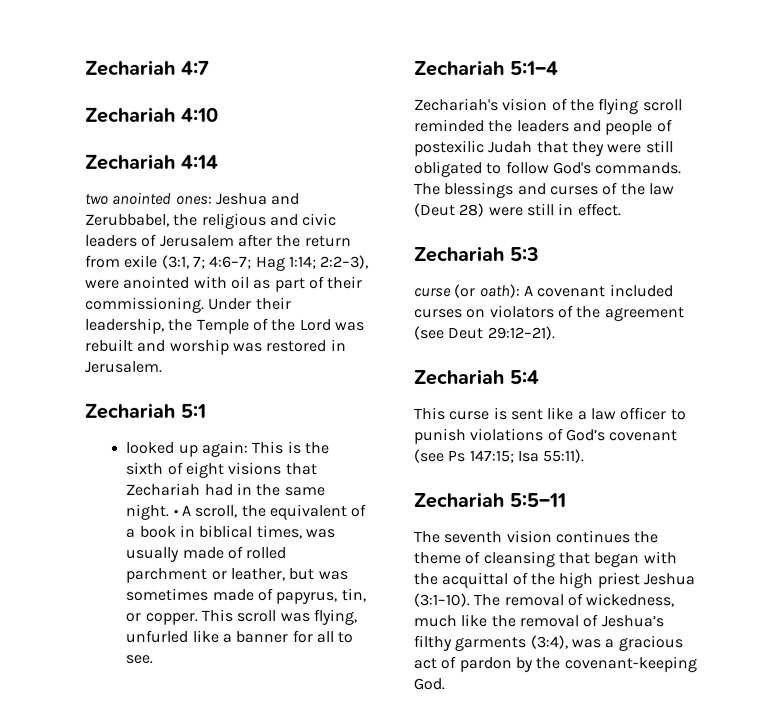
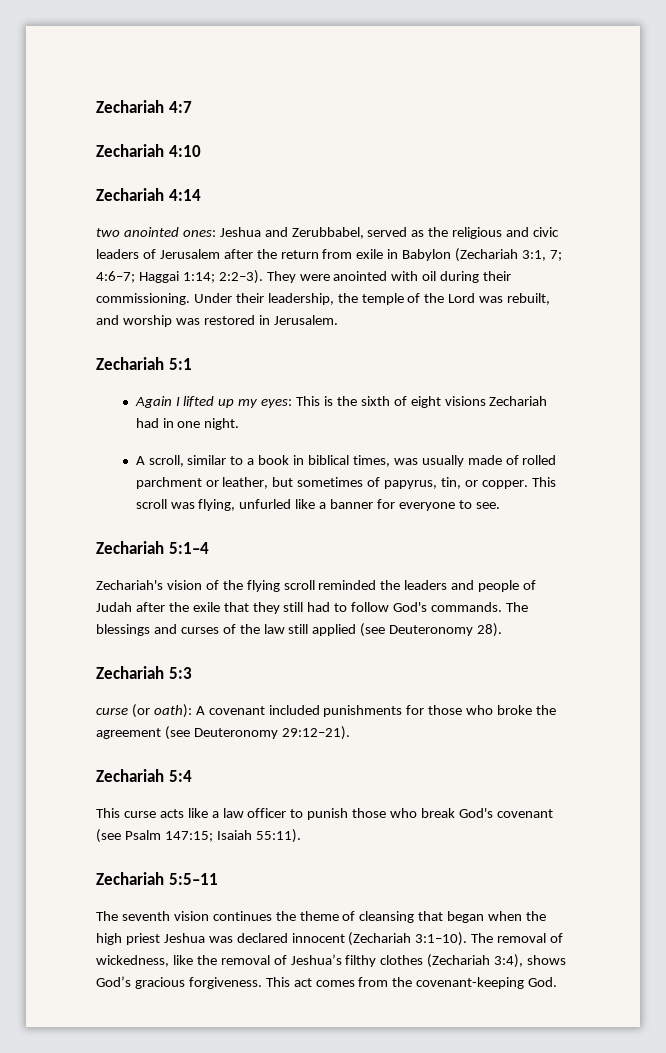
- two anointed ones: Jeshua and Zerubbabel, the religious and civic leaders of Jerusalem after the return from exile (3:1, 7; 4:6–7; Hag 1:14; 2:2–3), were anointed with oil as part of their commissioning.
+ two anointed ones: Jeshua and Zerubbabel, served as the religious and civic leaders of Jerusalem after the return from exile in Babylon (Zechariah 3:1, 7; 4:6–7; Haggai 1:14; 2:2–3). They were anointed with oil during their commissioning.
- Under their leadership, the Temple of the Lord was rebuilt and worship was restored in Jerusalem.
+ Under their leadership, the temple of the Lord was rebuilt, and worship was restored in Jerusalem.
- looked up again: This is the sixth of eight visions that Zechariah had in the same night. • A scroll, the equivalent of a book in biblical times, was usually made of rolled parchment or leather, but was sometimes made of papyrus, tin, or copper.
+ Again I lifted up my eyes: This is the sixth of eight visions Zechariah had in one night.
+ A scroll, similar to a book in biblical times, was usually made of rolled parchment or leather, but sometimes of papyrus, tin, or copper.
- This scroll was flying, unfurled like a banner for all to see.
+ This scroll was flying, unfurled like a banner for everyone to see.
- Zechariah's vision of the flying scroll reminded the leaders and people of postexilic Judah that they were still obligated to follow God's commands.
+ Zechariah's vision of the flying scroll reminded the leaders and people of Judah after the exile that they still had to follow God's commands.
- The blessings and curses of the law (Deut 28) were still in effect.
+ The blessings and curses of the law still applied (see Deuteronomy 28).
- curse (or oath): A covenant included curses on violators of the agreement (see Deut 29:12–21).
+ curse (or oath): A covenant included punishments for those who broke the agreement (see Deuteronomy 29:12–21).
- This curse is sent like a law officer to punish violations of God’s covenant (see Ps 147:15; Isa 55:11).
+ This curse acts like a law officer to punish those who break God's covenant (see Psalm 147:15; Isaiah 55:11).
- The seventh vision continues the theme of cleansing that began with the acquittal of the high priest Jeshua (3:1–10).
+ The seventh vision continues the theme of cleansing that began when the high priest Jeshua was declared innocent (Zechariah 3:1–10).
- The removal of wickedness, much like the removal of Jeshua’s filthy garments (3:4), was a gracious act of pardon by the covenant-keeping God.
+ The removal of wickedness, like the removal of Jeshua’s filthy clothes (Zechariah 3:4), shows God’s gracious forgiveness. This act comes from the covenant-keeping God.

